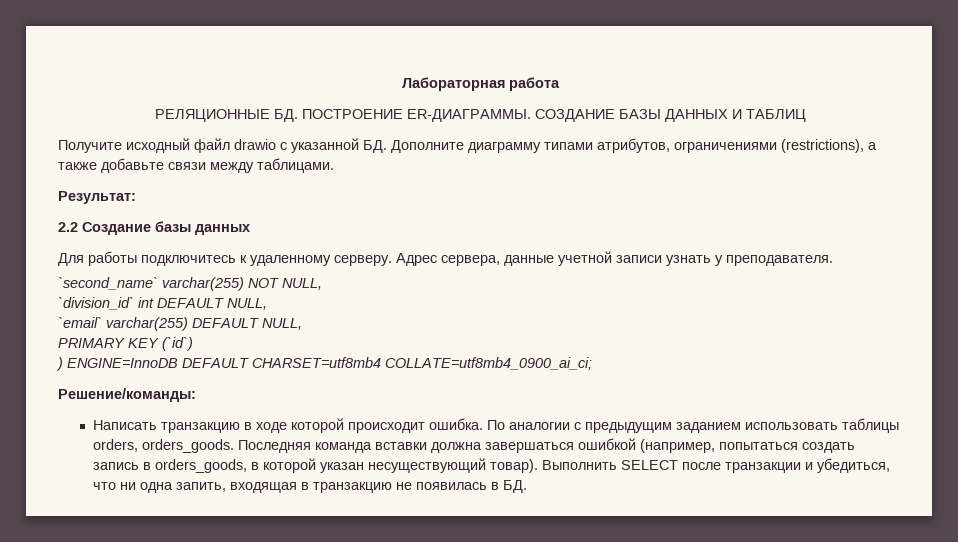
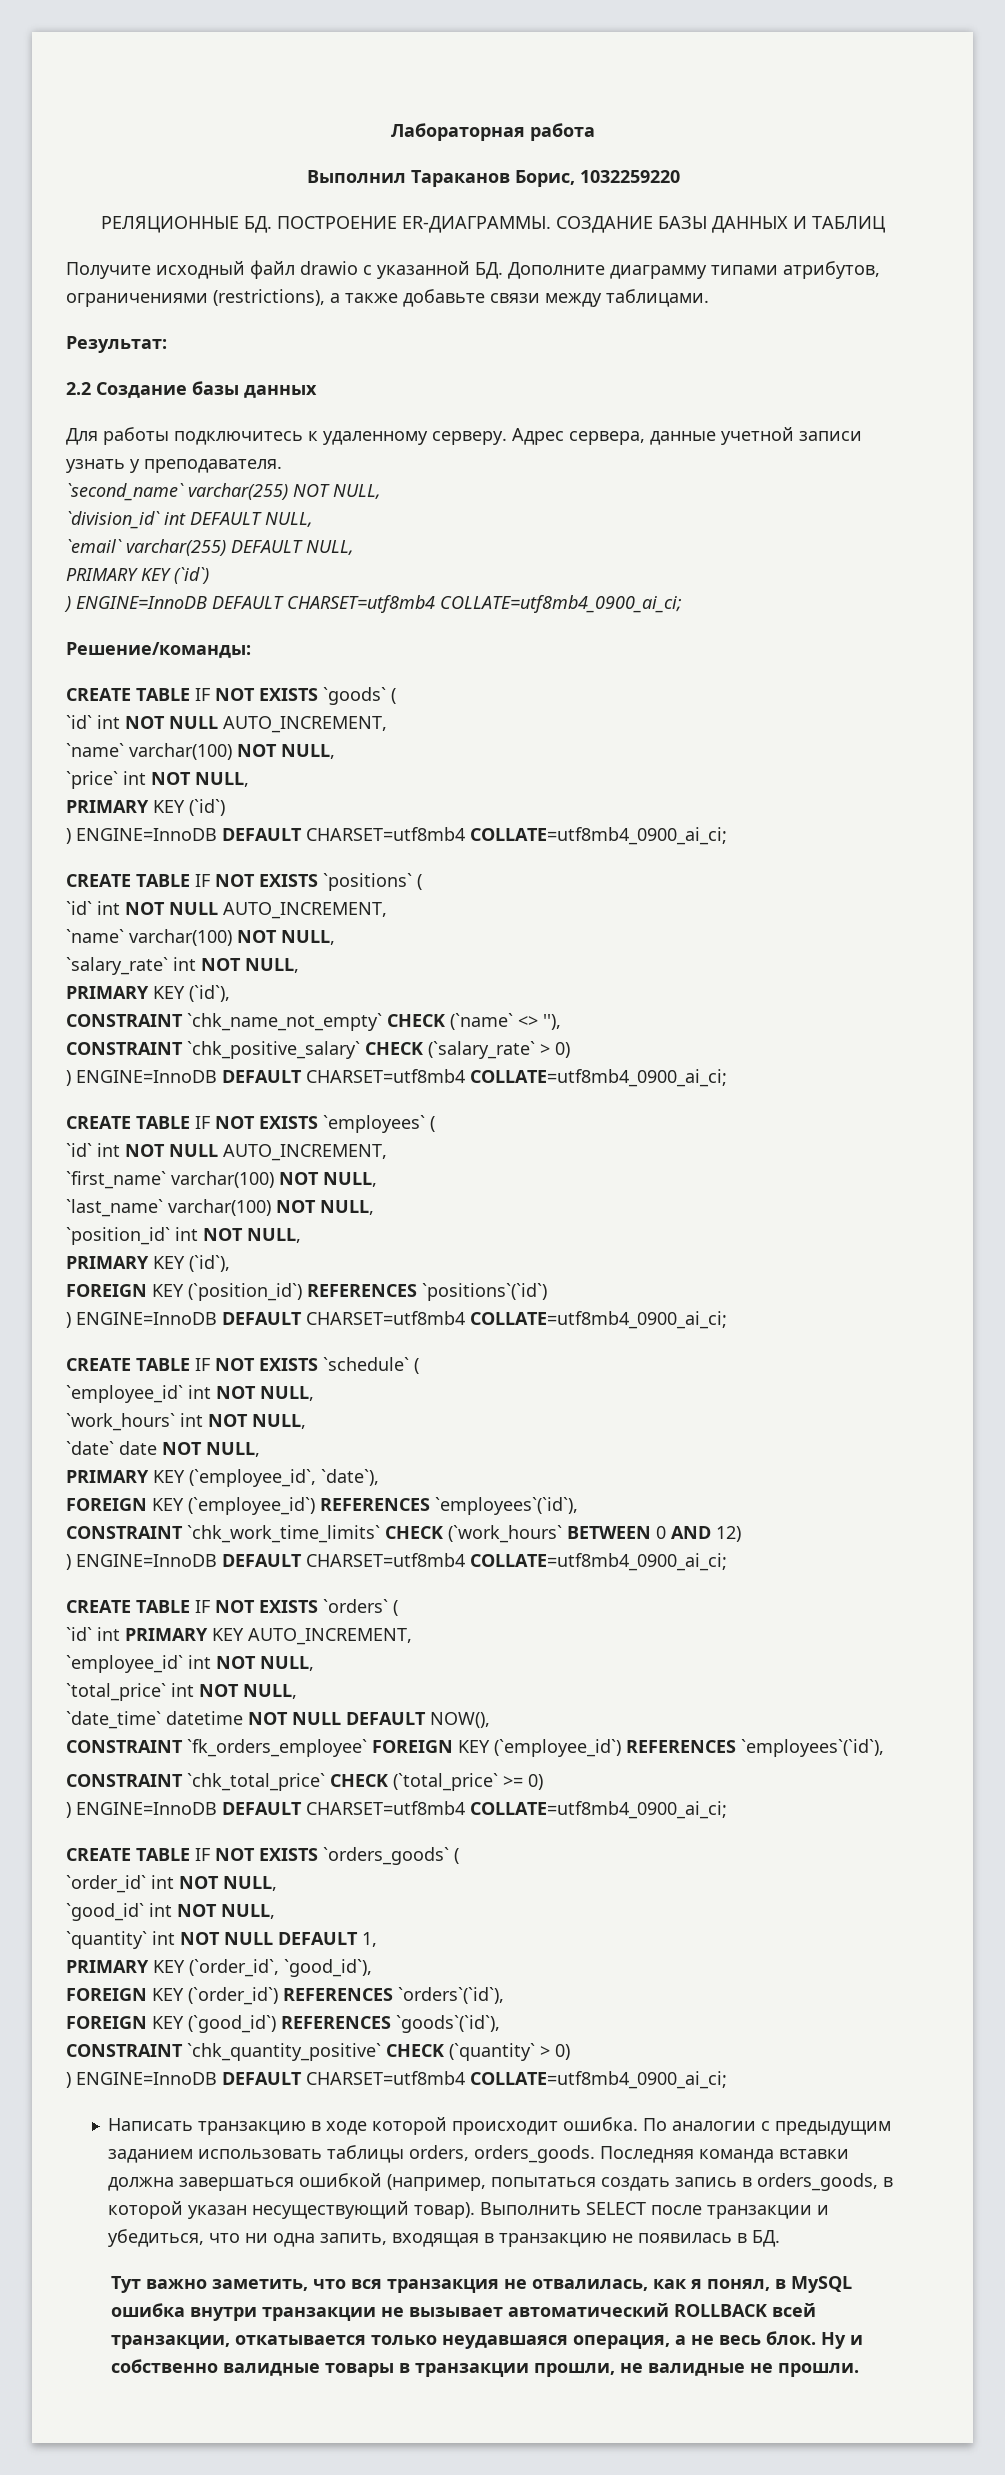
+ Выполнил Тараканов Борис, 1032259220
+ CREATE TABLE IF NOT EXISTS `goods` (
+ `id` int NOT NULL AUTO_INCREMENT,
+ `name` varchar(100) NOT NULL,
+ `price` int NOT NULL,
+ PRIMARY KEY (`id`)
+ ) ENGINE=InnoDB DEFAULT CHARSET=utf8mb4 COLLATE=utf8mb4_0900_ai_ci;
+ CREATE TABLE IF NOT EXISTS `positions` (
+ `id` int NOT NULL AUTO_INCREMENT,
+ `name` varchar(100) NOT NULL,
+ `salary_rate` int NOT NULL,
+ PRIMARY KEY (`id`),
+ CONSTRAINT `chk_name_not_empty` CHECK (`name` <> ''),
+ CONSTRAINT `chk_positive_salary` CHECK (`salary_rate` > 0)
+ ) ENGINE=InnoDB DEFAULT CHARSET=utf8mb4 COLLATE=utf8mb4_0900_ai_ci;
+ CREATE TABLE IF NOT EXISTS `employees` (
+ `id` int NOT NULL AUTO_INCREMENT,
+ `first_name` varchar(100) NOT NULL,
+ `last_name` varchar(100) NOT NULL,
+ `position_id` int NOT NULL,
+ PRIMARY KEY (`id`),
+ FOREIGN KEY (`position_id`) REFERENCES `positions`(`id`)
+ ) ENGINE=InnoDB DEFAULT CHARSET=utf8mb4 COLLATE=utf8mb4_0900_ai_ci;
+ CREATE TABLE IF NOT EXISTS `schedule` (
+ `employee_id` int NOT NULL,
+ `work_hours` int NOT NULL,
+ `date` date NOT NULL,
+ PRIMARY KEY (`employee_id`, `date`),
+ FOREIGN KEY (`employee_id`) REFERENCES `employees`(`id`),
+ CONSTRAINT `chk_work_time_limits` CHECK (`work_hours` BETWEEN 0 AND 12)
+ ) ENGINE=InnoDB DEFAULT CHARSET=utf8mb4 COLLATE=utf8mb4_0900_ai_ci;
+ CREATE TABLE IF NOT EXISTS `orders` (
+ `id` int PRIMARY KEY AUTO_INCREMENT,
+ `employee_id` int NOT NULL,
+ `total_price` int NOT NULL,
+ `date_time` datetime NOT NULL DEFAULT NOW(),
+ CONSTRAINT `fk_orders_employee` FOREIGN KEY (`employee_id`) REFERENCES `employees`(`id`),
+ CONSTRAINT `chk_total_price` CHECK (`total_price` >= 0)
+ ) ENGINE=InnoDB DEFAULT CHARSET=utf8mb4 COLLATE=utf8mb4_0900_ai_ci;
+ CREATE TABLE IF NOT EXISTS `orders_goods` (
+ `order_id` int NOT NULL,
+ `good_id` int NOT NULL,
+ `quantity` int NOT NULL DEFAULT 1,
+ PRIMARY KEY (`order_id`, `good_id`),
+ FOREIGN KEY (`order_id`) REFERENCES `orders`(`id`),
+ FOREIGN KEY (`good_id`) REFERENCES `goods`(`id`),
+ CONSTRAINT `chk_quantity_positive` CHECK (`quantity` > 0)
+ ) ENGINE=InnoDB DEFAULT CHARSET=utf8mb4 COLLATE=utf8mb4_0900_ai_ci;
+ Тут важно заметить, что вся транзакция не отвалилась, как я понял, в MySQL ошибка внутри транзакции не вызывает автоматический ROLLBACK всей транзакции, откатывается только неудавшаяся операция, а не весь блок. Ну и собственно валидные товары в транзакции прошли, не валидные не прошли.

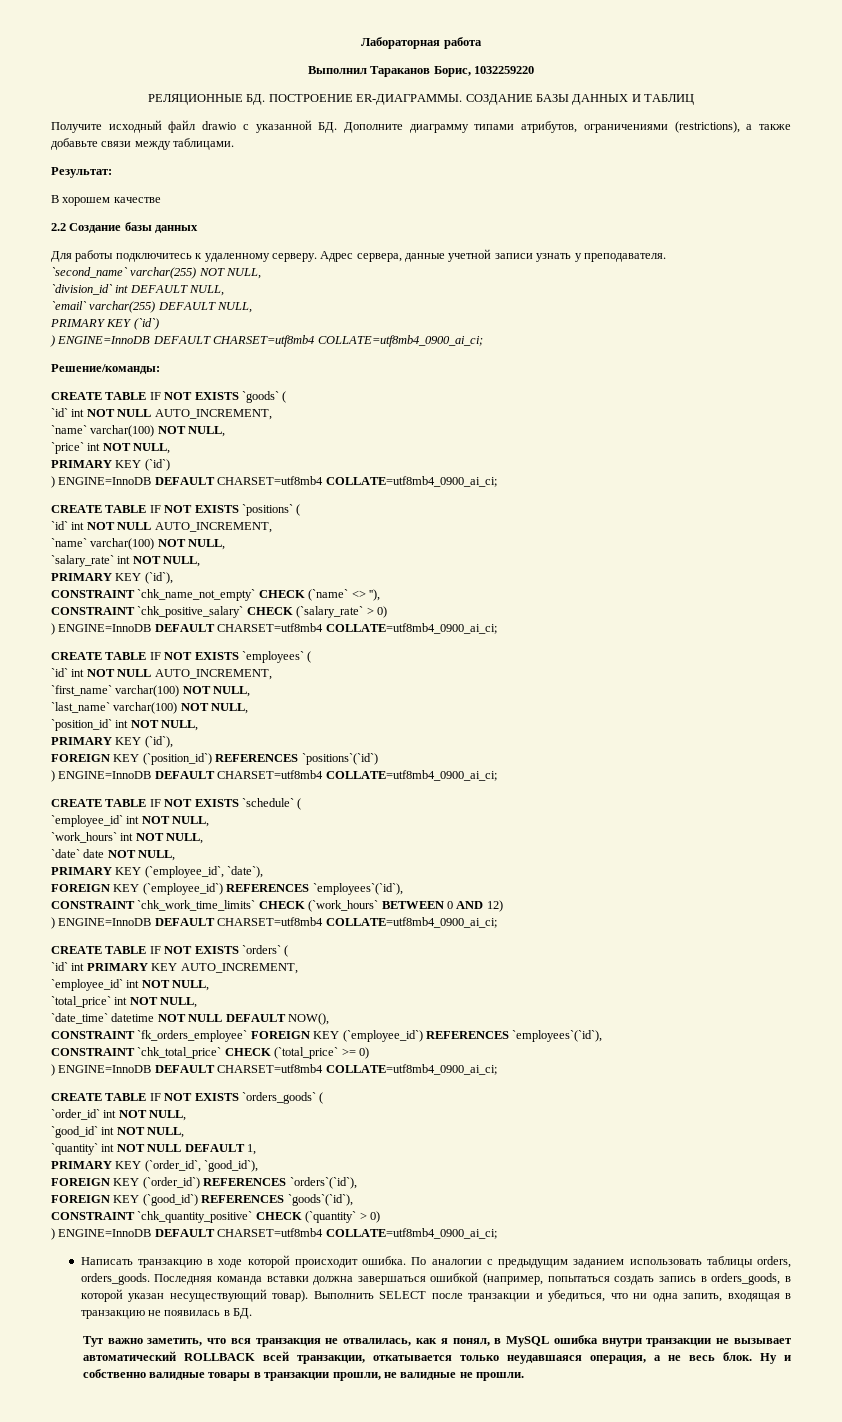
+ В хорошем качестве

